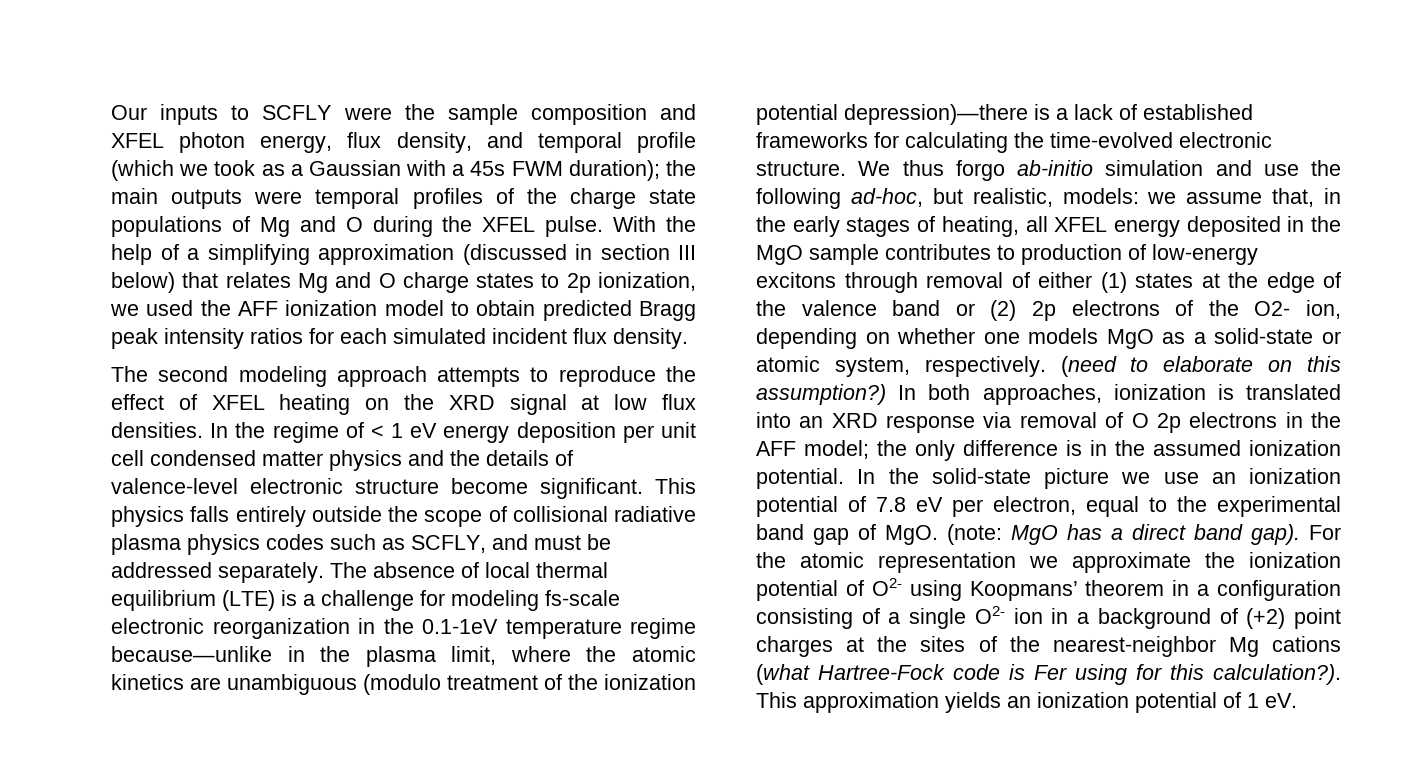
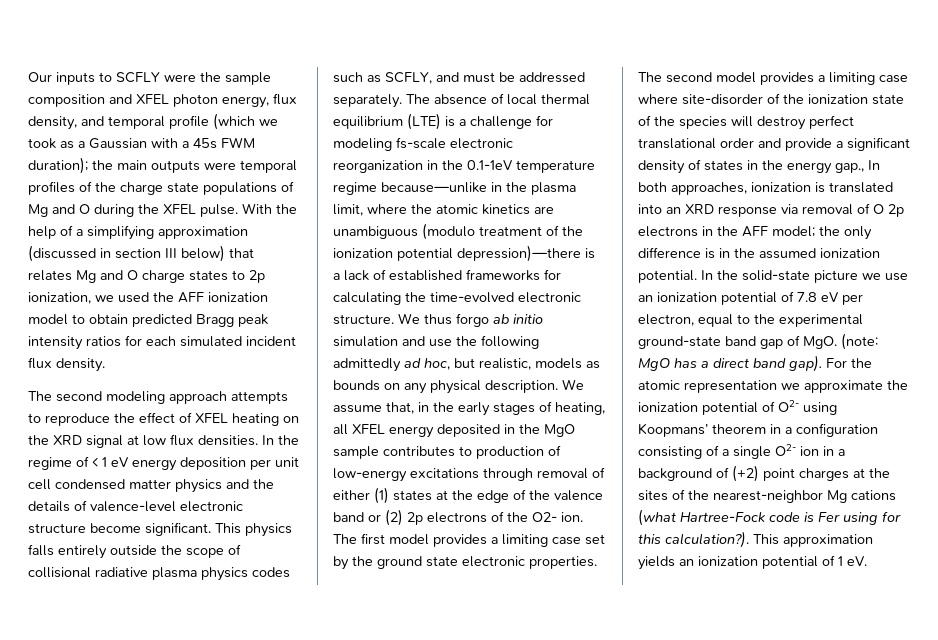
- We thus forgo ab-initio simulation and use the following ad-hoc, but realistic, models: we assume that, in the early stages of heating, all XFEL energy deposited in the MgO sample contributes to production of low-energy excitons through removal of either (1) states at the edge of the valence band or (2) 2p electrons of the O2- ion, depending on whether one models MgO as a solid-state or atomic system, respectively. (need to elaborate on this assumption?) In both approaches, ionization is translated into an XRD response via removal of O 2p electrons in the AFF model;
+ We thus forgo ab initio simulation and use the following admittedly ad hoc, but realistic, models as bounds on any physical description. We assume that, in the early stages of heating, all XFEL energy deposited in the MgO sample contributes to production of low-energy excitations through removal of either (1) states at the edge of the valence band or (2) 2p electrons of the O2- ion. The first model provides a limiting case set by the ground state electronic properties. The second model provides a limiting case where site-disorder of the ionization state of the species will destroy perfect translational order and provide a significant density of states in the energy gap., In both approaches, ionization is translated into an XRD response via removal of O 2p electrons in the AFF model;
- In the solid-state picture we use an ionization potential of 7.8 eV per electron, equal to the experimental band gap of MgO. (note: MgO has a direct band gap).
+ In the solid-state picture we use an ionization potential of 7.8 eV per electron, equal to the experimental ground-state band gap of MgO. (note: MgO has a direct band gap).

